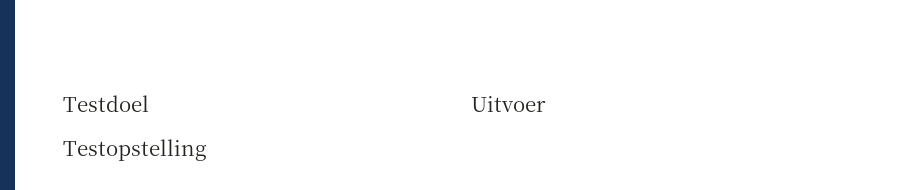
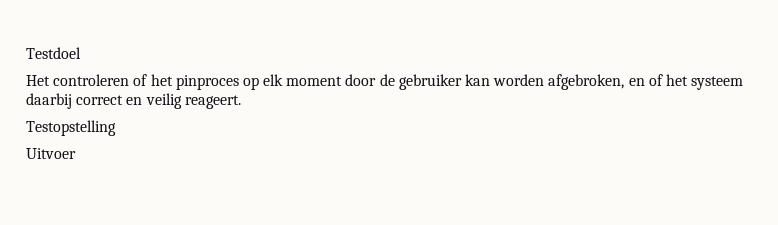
+ Het controleren of het pinproces op elk moment door de gebruiker kan worden afgebroken, en of het systeem daarbij correct en veilig reageert.

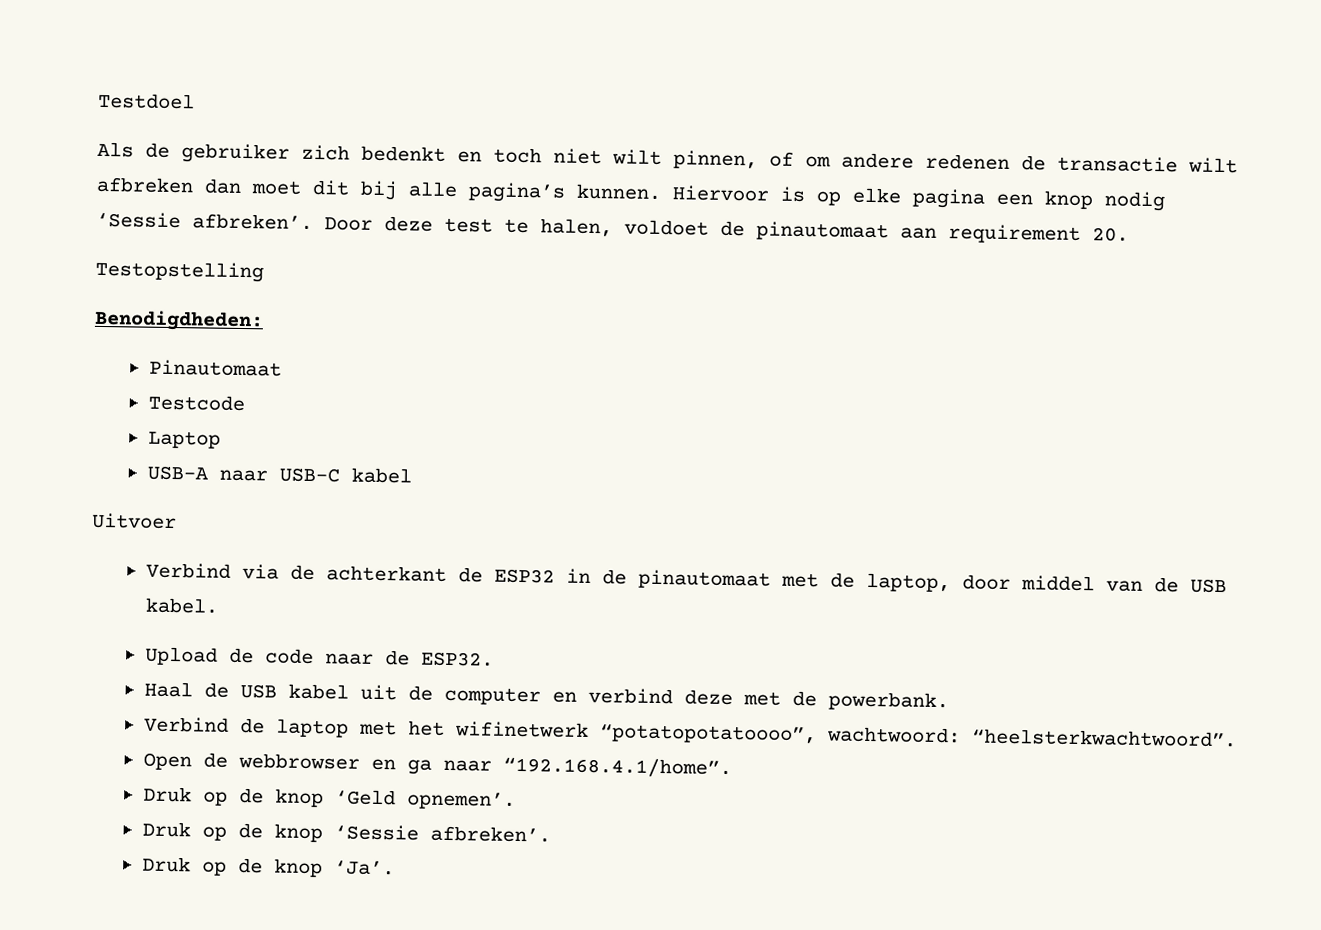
- Het controleren of het pinproces op elk moment door de gebruiker kan worden afgebroken, en of het systeem daarbij correct en veilig reageert.
+ Als de gebruiker zich bedenkt en toch niet wilt pinnen, of om andere redenen de transactie wilt afbreken dan moet dit bij alle pagina’s kunnen. Hiervoor is op elke pagina een knop nodig ‘Sessie afbreken’. Door deze test te halen, voldoet de pinautomaat aan requirement 20.
  Testopstelling
+ Benodigdheden:
+ Pinautomaat
+ Testcode
+ Laptop
+ USB-A naar USB-C kabel
  Uitvoer
+ Verbind via de achterkant de ESP32 in de pinautomaat met de laptop, door middel van de USB kabel.
+ Upload de code naar de ESP32.
+ Haal de USB kabel uit de computer en verbind deze met de powerbank.
+ Verbind de laptop met het wifinetwerk “potatopotatoooo”, wachtwoord: “heelsterkwachtwoord”.
+ Open de webbrowser en ga naar “192.168.4.1/home”.
+ Druk op de knop ‘Geld opnemen’.
+ Druk op de knop ‘Sessie afbreken’.
+ Druk op de knop ‘Ja’.

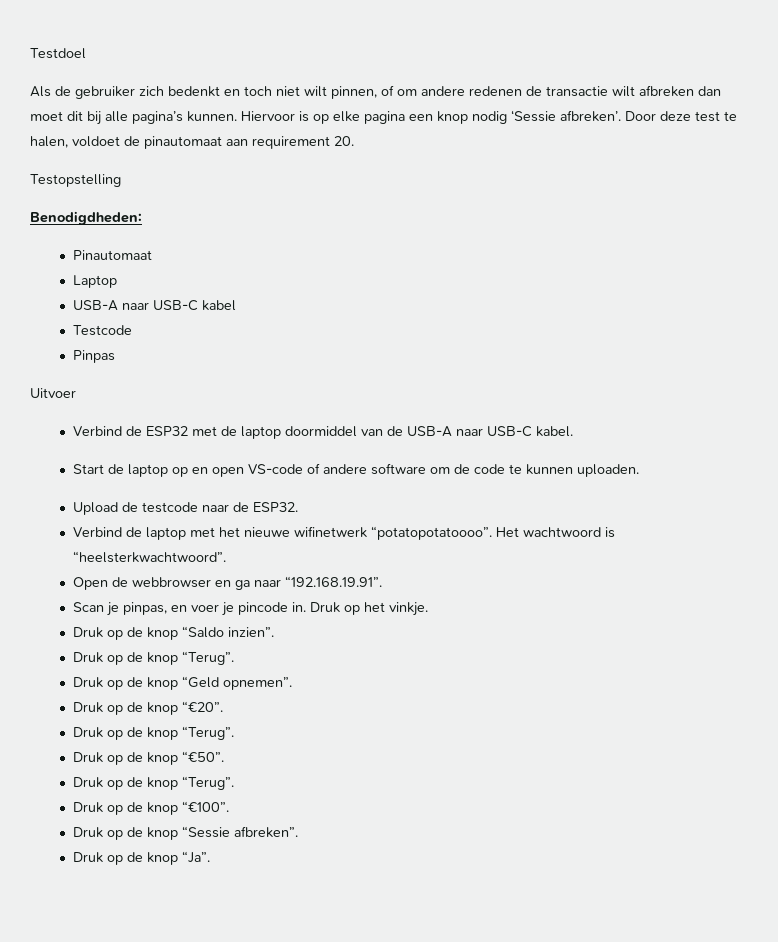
- Testcode
+ Testcode
+ Pinpas
- Verbind via de achterkant de ESP32 in de pinautomaat met de laptop, door middel van de USB kabel.
+ Verbind de ESP32 met de laptop doormiddel van de USB-A naar USB-C kabel.
+ Start de laptop op en open VS-code of andere software om de code te kunnen uploaden.
- Upload de code naar de ESP32.
+ Upload de testcode naar de ESP32.
- Haal de USB kabel uit de computer en verbind deze met de powerbank.
- Verbind de laptop met het wifinetwerk “potatopotatoooo”, wachtwoord: “heelsterkwachtwoord”.
+ Verbind de laptop met het nieuwe wifinetwerk “potatopotatoooo”. Het wachtwoord is “heelsterkwachtwoord”.
- Open de webbrowser en ga naar “192.168.4.1/home”.
- Druk op de knop ‘Geld opnemen’.
- Druk op de knop ‘Sessie afbreken’.
- Druk op de knop ‘Ja’.
+ Open de webbrowser en ga naar “192.168.19.91”.
+ Scan je pinpas, en voer je pincode in. Druk op het vinkje.
+ Druk op de knop “Saldo inzien”.
+ Druk op de knop “Terug”.
+ Druk op de knop “Geld opnemen”.
+ Druk op de knop “€20”.
+ Druk op de knop “Terug”.
+ Druk op de knop “€50”.
+ Druk op de knop “Terug”.
+ Druk op de knop “€100”.
+ Druk op de knop “Sessie afbreken”.
+ Druk op de knop “Ja”.

